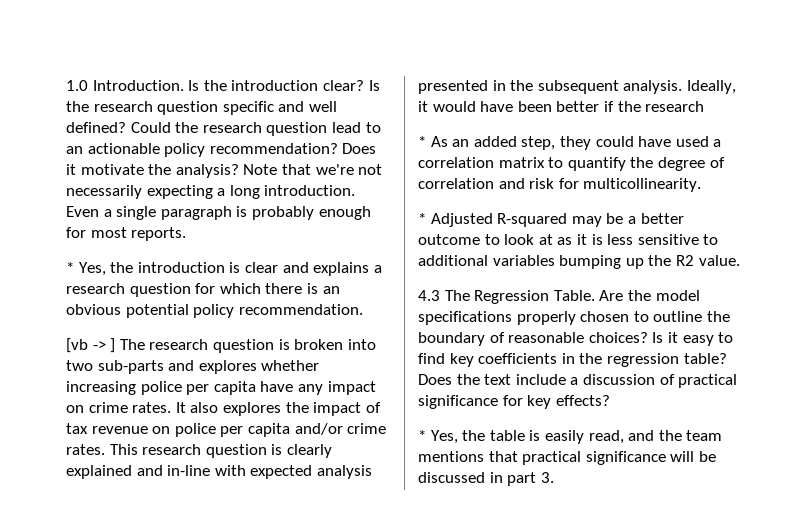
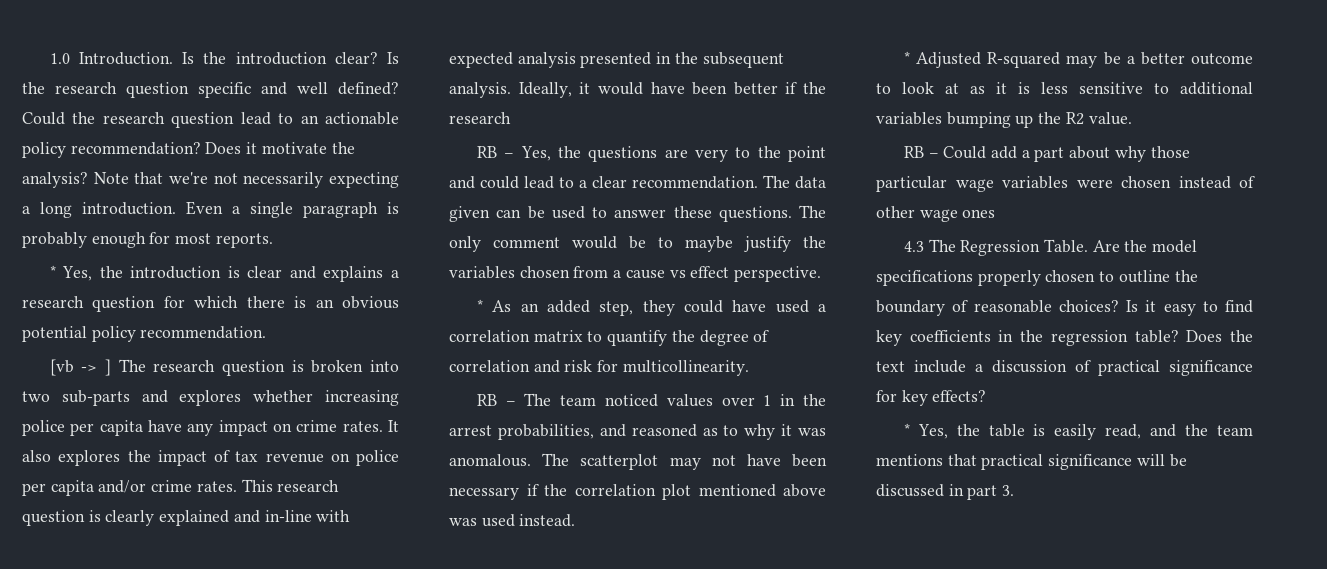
+ RB – Yes, the questions are very to the point and could lead to a clear recommendation. The data given can be used to answer these questions. The only comment would be to maybe justify the variables chosen from a cause vs effect perspective.
+ RB – The team noticed values over 1 in the arrest probabilities, and reasoned as to why it was anomalous. The scatterplot may not have been necessary if the correlation plot mentioned above was used instead.
+ RB – Could add a part about why those particular wage variables were chosen instead of other wage ones

